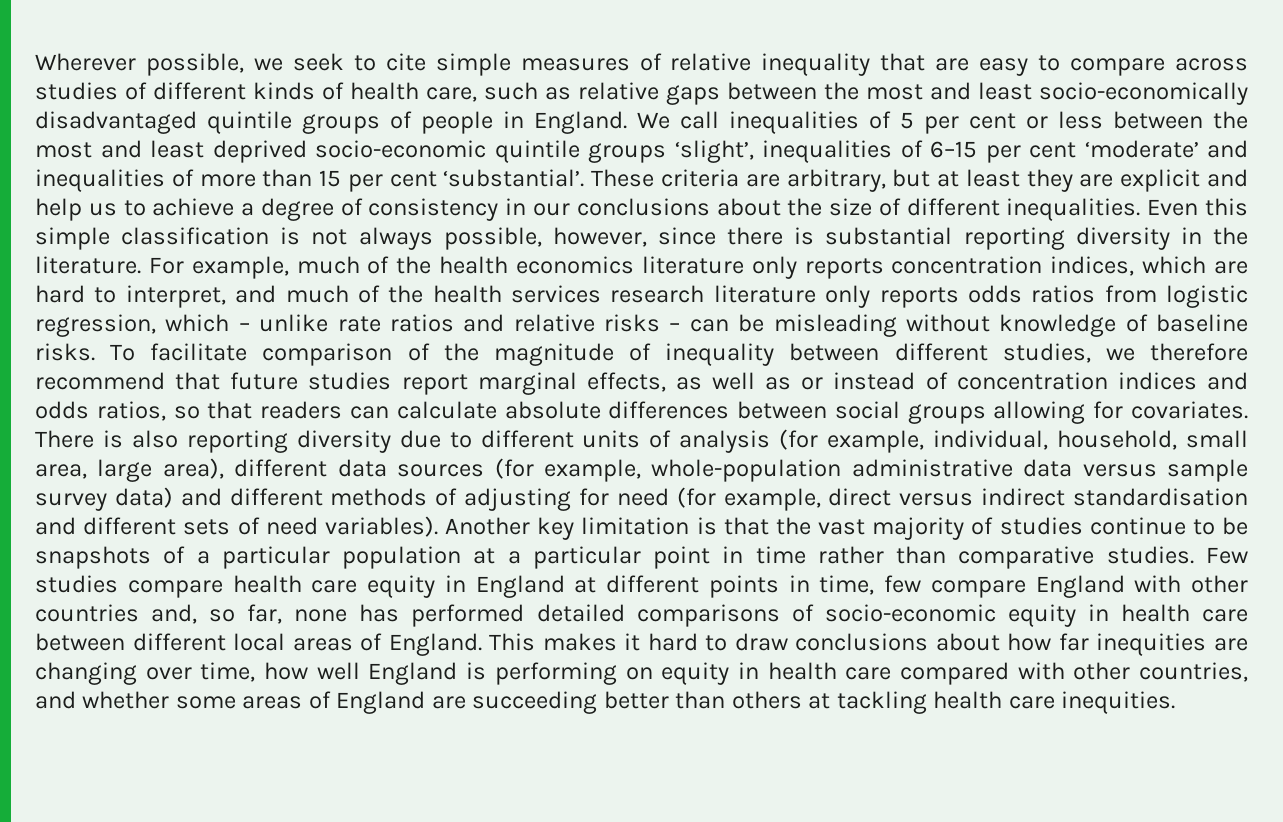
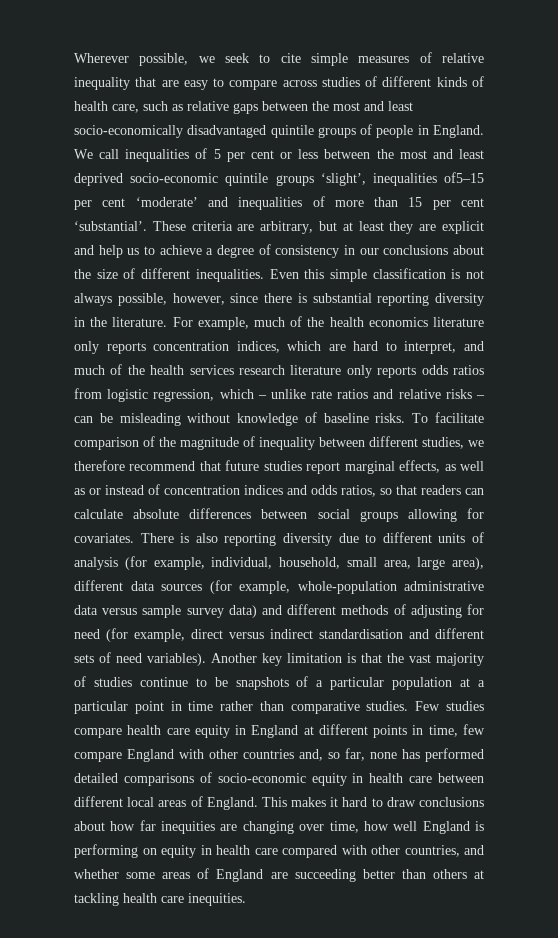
- We call inequalities of 5 per cent or less between the most and least deprived socio-economic quintile groups ‘slight’, inequalities of 6–15 per cent ‘moderate’ and inequalities of more than 15 per cent ‘substantial’.
+ We call inequalities of 5 per cent or less between the most and least deprived socio-economic quintile groups ‘slight’, inequalities of5–15 per cent ‘moderate’ and inequalities of more than 15 per cent ‘substantial’.

